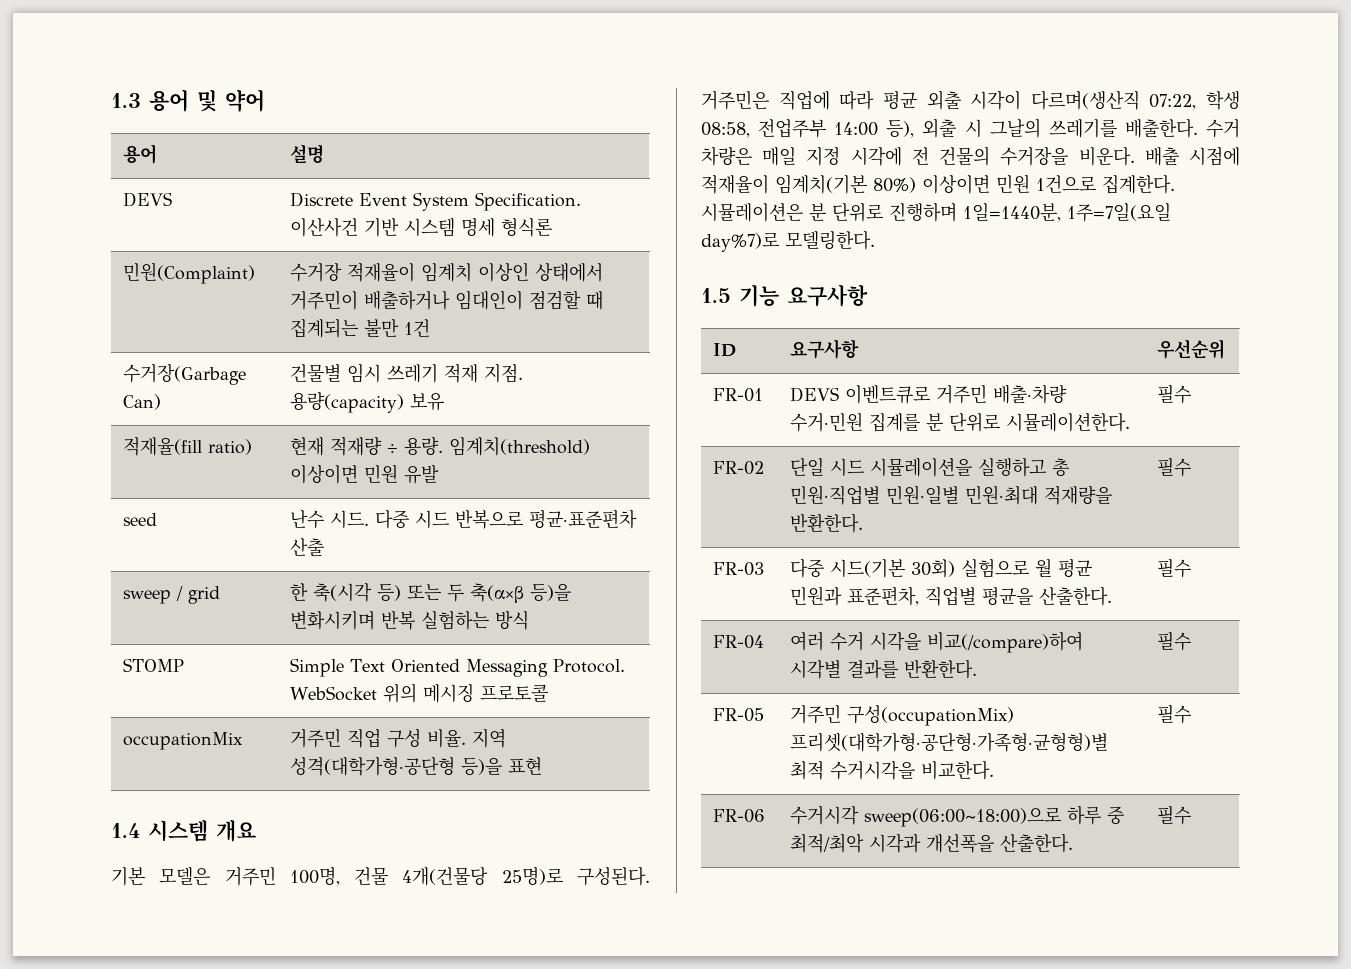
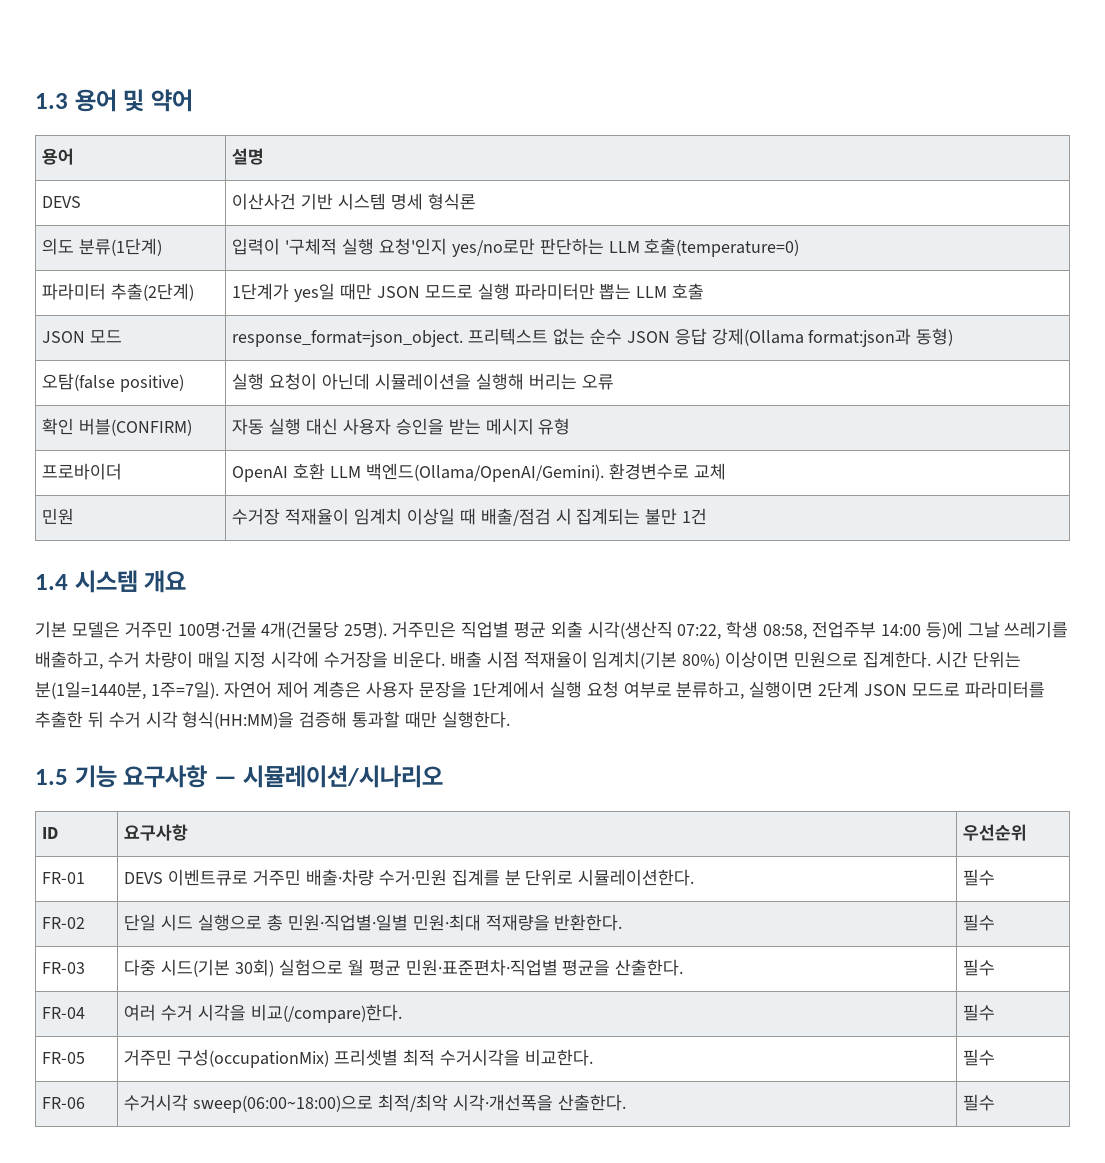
- DEVS | Discrete Event System Specification. 이산사건 기반 시스템 명세 형식론
+ DEVS | 이산사건 기반 시스템 명세 형식론
- 민원(Complaint) | 수거장 적재율이 임계치 이상인 상태에서 거주민이 배출하거나 임대인이 점검할 때 집계되는 불만 1건
- 수거장(Garbage Can) | 건물별 임시 쓰레기 적재 지점. 용량(capacity) 보유
- 적재율(fill ratio) | 현재 적재량 ÷ 용량. 임계치(threshold) 이상이면 민원 유발
- seed | 난수 시드. 다중 시드 반복으로 평균·표준편차 산출
- sweep / grid | 한 축(시각 등) 또는 두 축(α×β 등)을 변화시키며 반복 실험하는 방식
- STOMP | Simple Text Oriented Messaging Protocol. WebSocket 위의 메시징 프로토콜
- occupationMix | 거주민 직업 구성 비율. 지역 성격(대학가형·공단형 등)을 표현
+ 의도 분류(1단계) | 입력이 '구체적 실행 요청'인지 yes/no로만 판단하는 LLM 호출(temperature=0)
+ 파라미터 추출(2단계) | 1단계가 yes일 때만 JSON 모드로 실행 파라미터만 뽑는 LLM 호출
+ JSON 모드 | response_format=json_object. 프리텍스트 없는 순수 JSON 응답 강제(Ollama format:json과 동형)
+ 오탐(false positive) | 실행 요청이 아닌데 시뮬레이션을 실행해 버리는 오류
+ 확인 버블(CONFIRM) | 자동 실행 대신 사용자 승인을 받는 메시지 유형
+ 프로바이더 | OpenAI 호환 LLM 백엔드(Ollama/OpenAI/Gemini). 환경변수로 교체
+ 민원 | 수거장 적재율이 임계치 이상일 때 배출/점검 시 집계되는 불만 1건
- 기본 모델은 거주민 100명, 건물 4개(건물당 25명)로 구성된다. 거주민은 직업에 따라 평균 외출 시각이 다르며(생산직 07:22, 학생 08:58, 전업주부 14:00 등), 외출 시 그날의 쓰레기를 배출한다. 수거 차량은 매일 지정 시각에 전 건물의 수거장을 비운다.
+ 기본 모델은 거주민 100명·건물 4개(건물당 25명). 거주민은 직업별 평균 외출 시각(생산직 07:22, 학생 08:58, 전업주부 14:00 등)에 그날 쓰레기를 배출하고, 수거 차량이 매일 지정 시각에 수거장을 비운다.
- 배출 시점에 적재율이 임계치(기본 80%) 이상이면 민원 1건으로 집계한다. 시뮬레이션은 분 단위로 진행하며 1일=1440분, 1주=7일(요일 day%7)로 모델링한다.
+ 배출 시점 적재율이 임계치(기본 80%) 이상이면 민원으로 집계한다. 시간 단위는 분(1일=1440분, 1주=7일). 자연어 제어 계층은 사용자 문장을 1단계에서 실행 요청 여부로 분류하고, 실행이면 2단계 JSON 모드로 파라미터를 추출한 뒤 수거 시각 형식(HH:MM)을 검증해 통과할 때만 실행한다.
- 1.5 기능 요구사항
+ 1.5 기능 요구사항 — 시뮬레이션/시나리오
- FR-02 | 단일 시드 시뮬레이션을 실행하고 총 민원·직업별 민원·일별 민원·최대 적재량을 반환한다. | 필수
+ FR-02 | 단일 시드 실행으로 총 민원·직업별·일별 민원·최대 적재량을 반환한다. | 필수
- FR-03 | 다중 시드(기본 30회) 실험으로 월 평균 민원과 표준편차, 직업별 평균을 산출한다. | 필수
+ FR-03 | 다중 시드(기본 30회) 실험으로 월 평균 민원·표준편차·직업별 평균을 산출한다. | 필수
- FR-04 | 여러 수거 시각을 비교(/compare)하여 시각별 결과를 반환한다. | 필수
+ FR-04 | 여러 수거 시각을 비교(/compare)한다. | 필수
- FR-05 | 거주민 구성(occupationMix) 프리셋(대학가형·공단형·가족형·균형형)별 최적 수거시각을 비교한다. | 필수
+ FR-05 | 거주민 구성(occupationMix) 프리셋별 최적 수거시각을 비교한다. | 필수
- FR-06 | 수거시각 sweep(06:00~18:00)으로 하루 중 최적/최악 시각과 개선폭을 산출한다. | 필수
+ FR-06 | 수거시각 sweep(06:00~18:00)으로 최적/최악 시각·개선폭을 산출한다. | 필수

